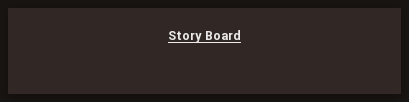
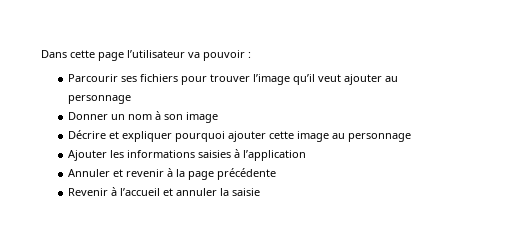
- Story Board
+ Dans cette page l’utilisateur va pouvoir :
+ Parcourir ses fichiers pour trouver l’image qu’il veut ajouter au personnage
+ Donner un nom à son image
+ Décrire et expliquer pourquoi ajouter cette image au personnage
+ Ajouter les informations saisies à l’application
+ Annuler et revenir à la page précédente
+ Revenir à l’accueil et annuler la saisie

